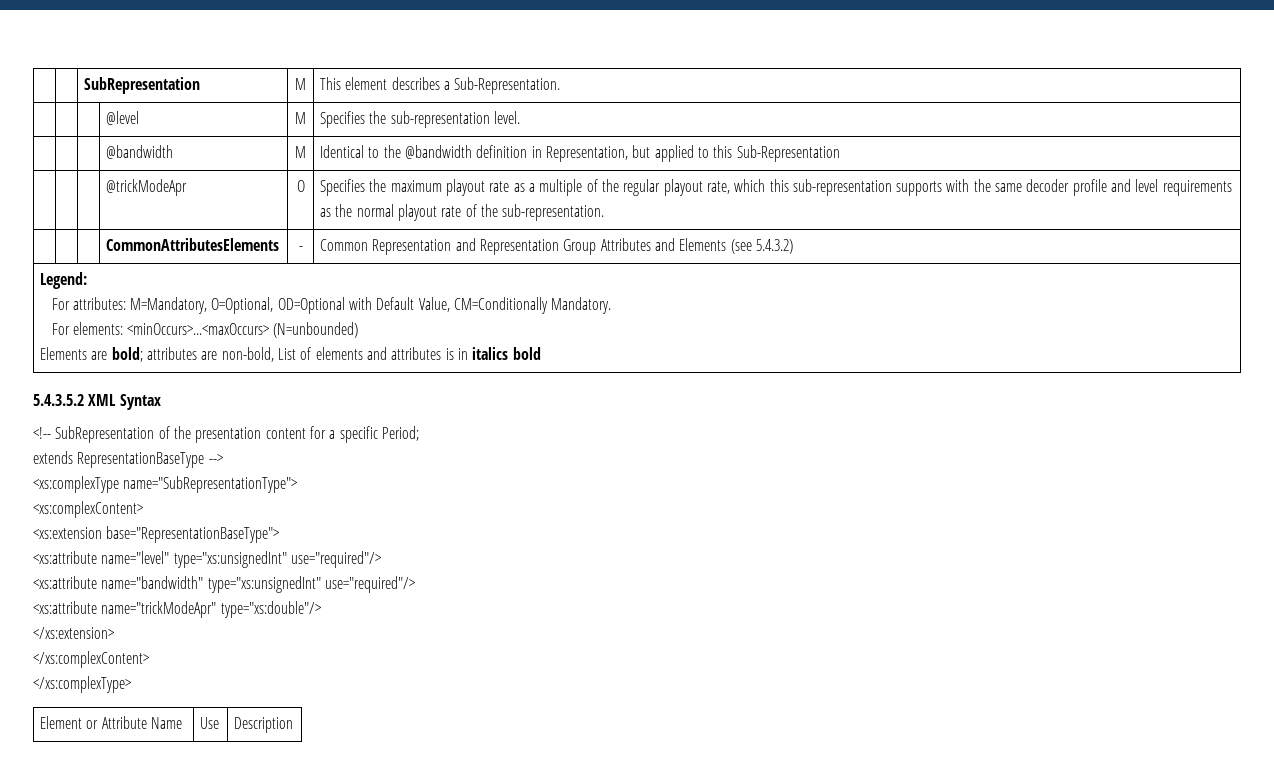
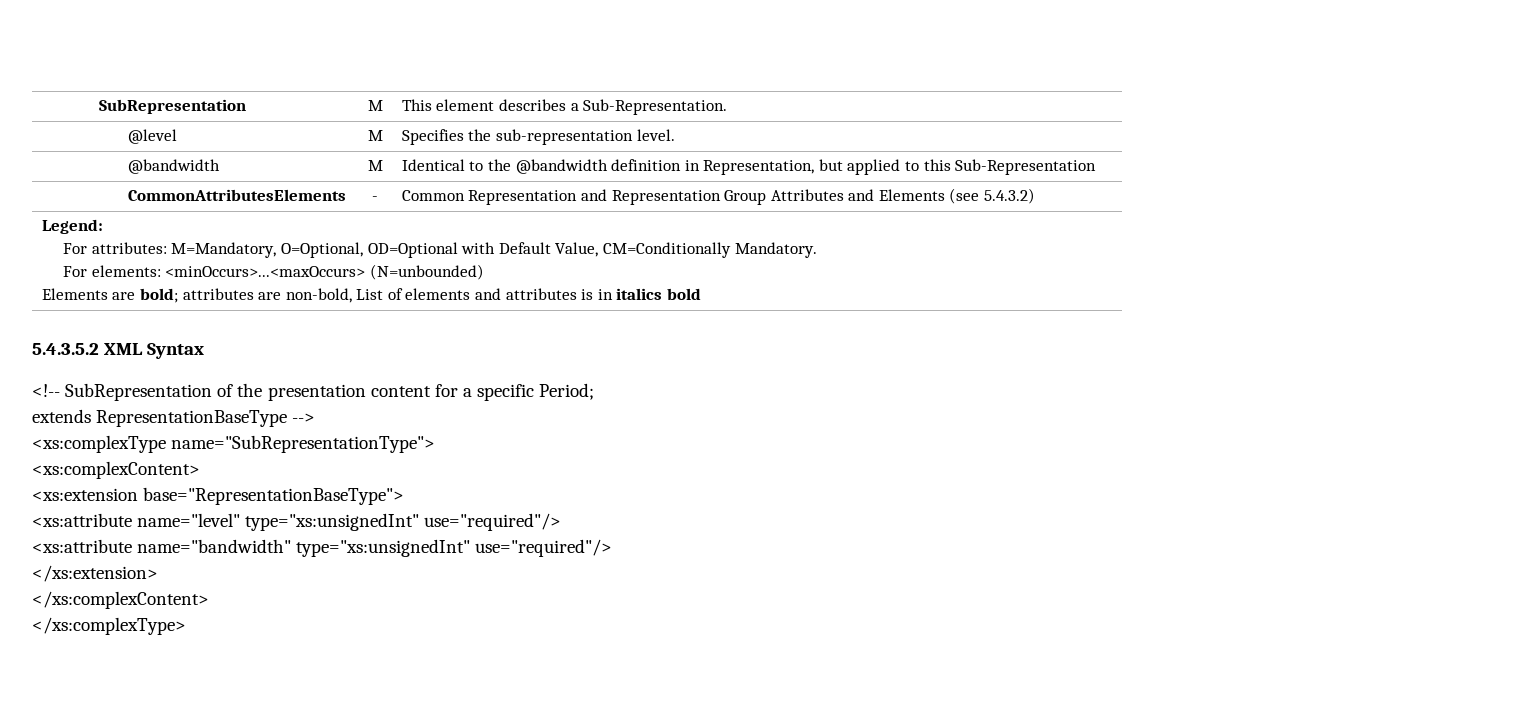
- | | | @trickModeApr | O | Specifies the maximum playout rate as a multiple of the regular playout rate, which this sub-representation supports with the same decoder profile and level requirements as the normal playout rate of the sub-representation.
- <xs:attribute name="trickModeApr" type="xs:double"/>
- Element or Attribute Name | Use | Description

